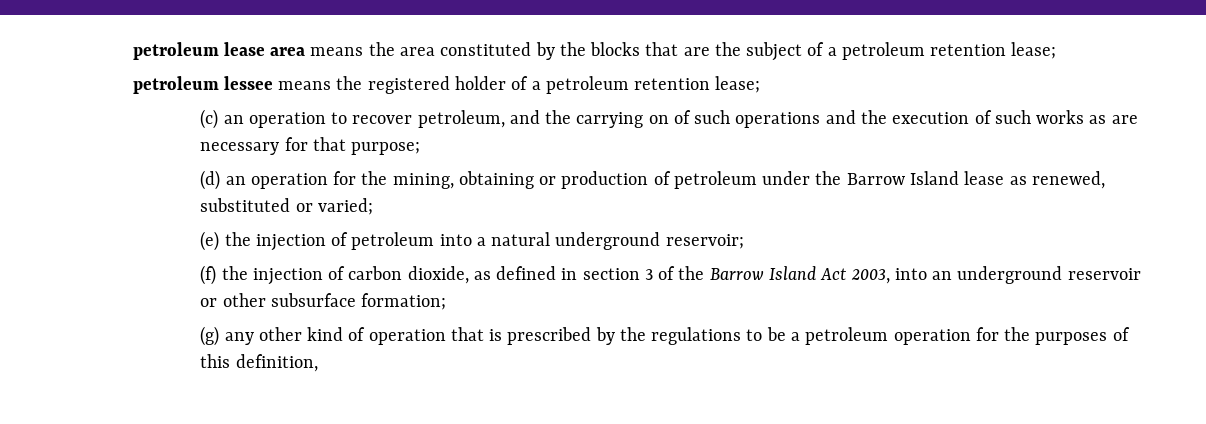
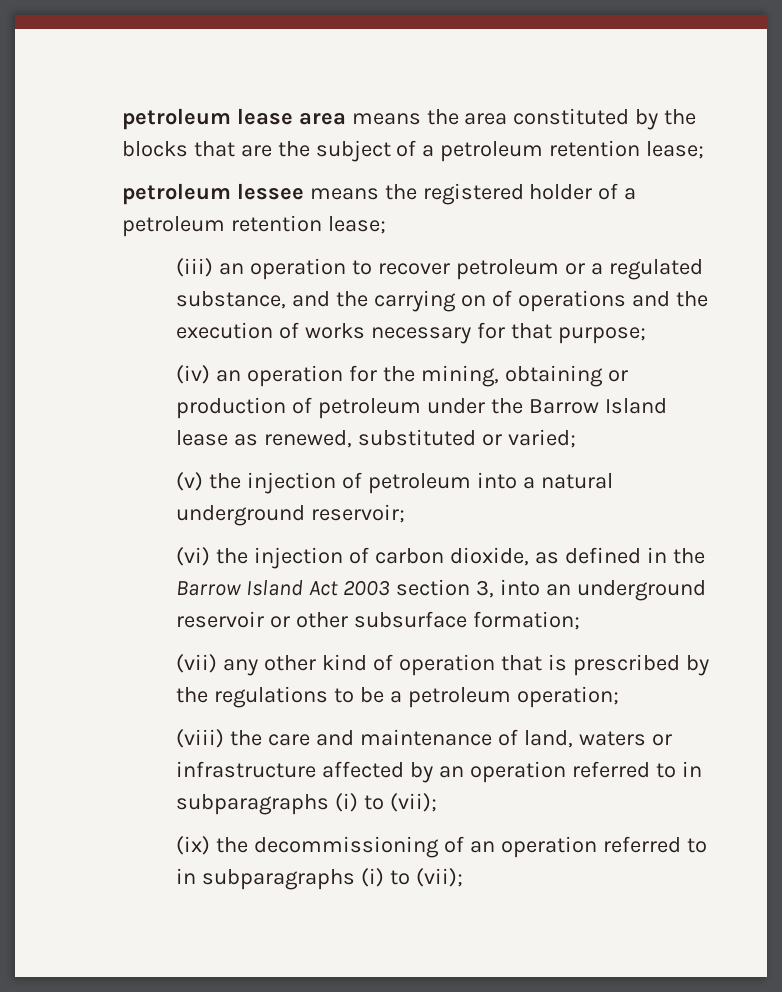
- (c) an operation to recover petroleum, and the carrying on of such operations and the execution of such works as are necessary for that purpose;
+ (iii) an operation to recover petroleum or a regulated substance, and the carrying on of operations and the execution of works necessary for that purpose;
- (d) an operation for the mining, obtaining or production of petroleum under the Barrow Island lease as renewed, substituted or varied;
+ (iv) an operation for the mining, obtaining or production of petroleum under the Barrow Island lease as renewed, substituted or varied;
- (e) the injection of petroleum into a natural underground reservoir;
+ (v) the injection of petroleum into a natural underground reservoir;
- (f) the injection of carbon dioxide, as defined in section 3 of the Barrow Island Act 2003, into an underground reservoir or other subsurface formation;
+ (vi) the injection of carbon dioxide, as defined in the Barrow Island Act 2003 section 3, into an underground reservoir or other subsurface formation;
- (g) any other kind of operation that is prescribed by the regulations to be a petroleum operation for the purposes of this definition,
+ (vii) any other kind of operation that is prescribed by the regulations to be a petroleum operation;
+ (viii) the care and maintenance of land, waters or infrastructure affected by an operation referred to in subparagraphs (i) to (vii);
+ (ix) the decommissioning of an operation referred to in subparagraphs (i) to (vii);

